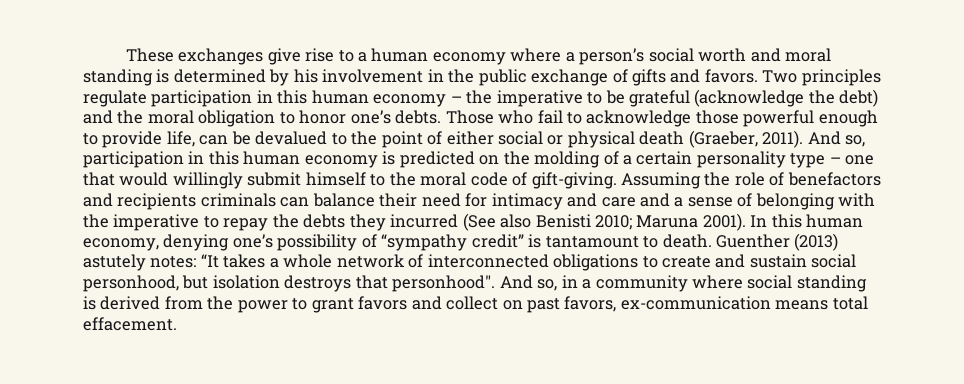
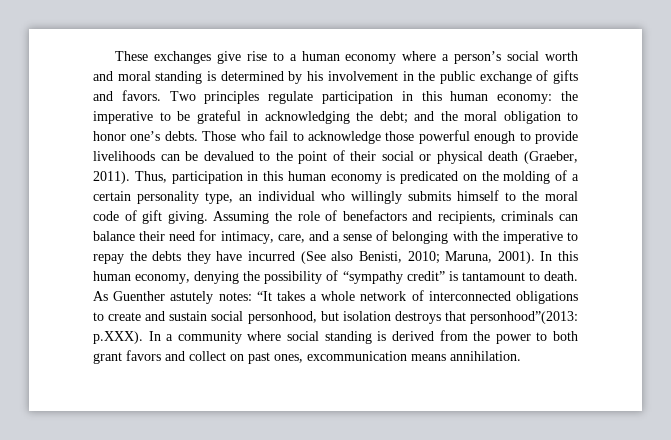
- Two principles regulate participation in this human economy – the imperative to be grateful (acknowledge the debt) and the moral obligation to honor one’s debts.
+ Two principles regulate participation in this human economy: the imperative to be grateful in acknowledging the debt; and the moral obligation to honor one’s debts.
- Those who fail to acknowledge those powerful enough to provide life, can be devalued to the point of either social or physical death (Graeber, 2011).
+ Those who fail to acknowledge those powerful enough to provide livelihoods can be devalued to the point of their social or physical death (Graeber, 2011).
- And so, participation in this human economy is predicted on the molding of a certain personality type – one that would willingly submit himself to the moral code of gift-giving.
+ Thus, participation in this human economy is predicated on the molding of a certain personality type, an individual who willingly submits himself to the moral code of gift giving.
- Assuming the role of benefactors and recipients criminals can balance their need for intimacy and care and a sense of belonging with the imperative to repay the debts they incurred (See also Benisti 2010; Maruna 2001).
+ Assuming the role of benefactors and recipients, criminals can balance their need for intimacy, care, and a sense of belonging with the imperative to repay the debts they have incurred (See also Benisti, 2010; Maruna, 2001).
- In this human economy, denying one’s possibility of “sympathy credit” is tantamount to death.
+ In this human economy, denying the possibility of “sympathy credit” is tantamount to death.
- Guenther (2013) astutely notes: “It takes a whole network of interconnected obligations to create and sustain social personhood, but isolation destroys that personhood". And so, in a community where social standing is derived from the power to grant favors and collect on past favors, ex-communication means total effacement.
+ As Guenther astutely notes: “It takes a whole network of interconnected obligations to create and sustain social personhood, but isolation destroys that personhood”(2013: p.XXX). In a community where social standing is derived from the power to both grant favors and collect on past ones, excommunication means annihilation.

